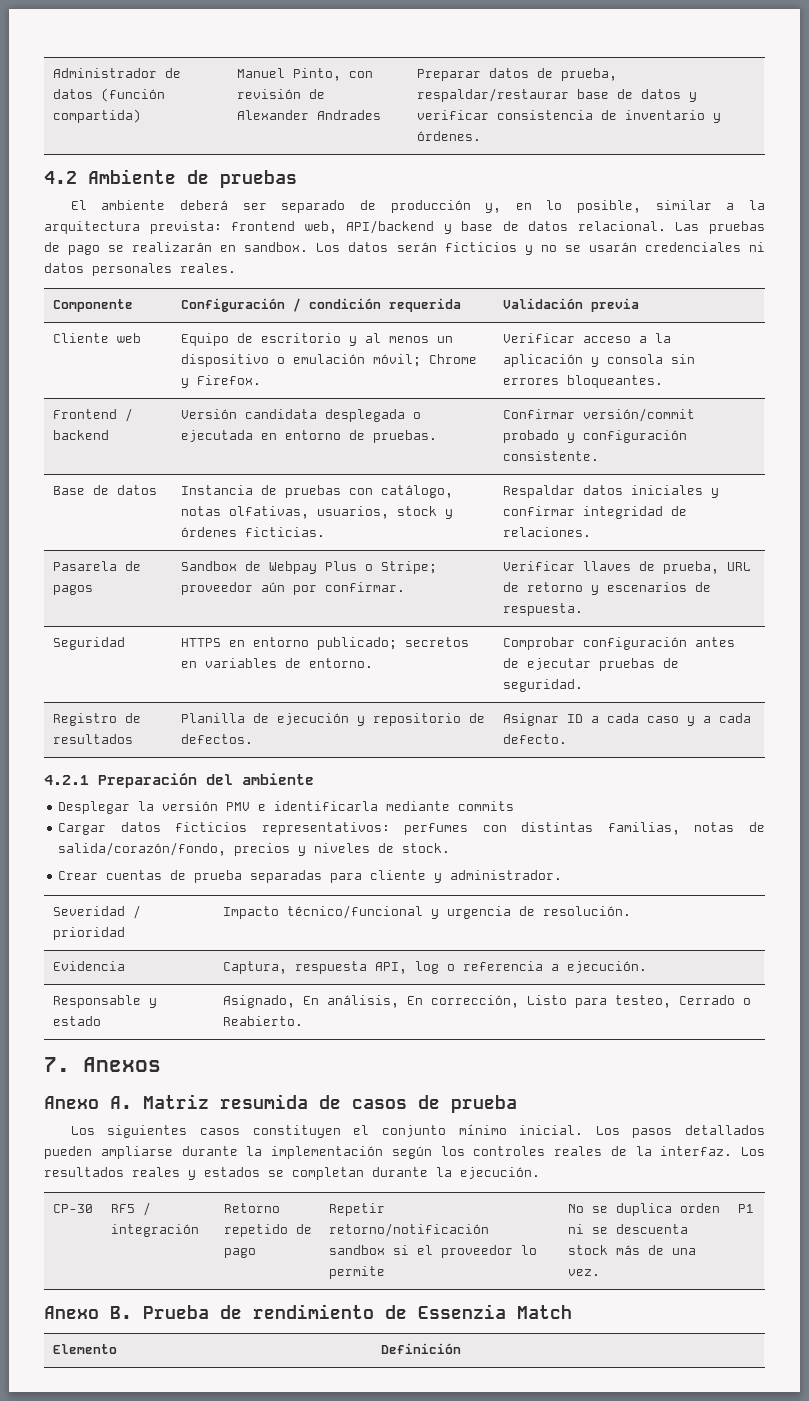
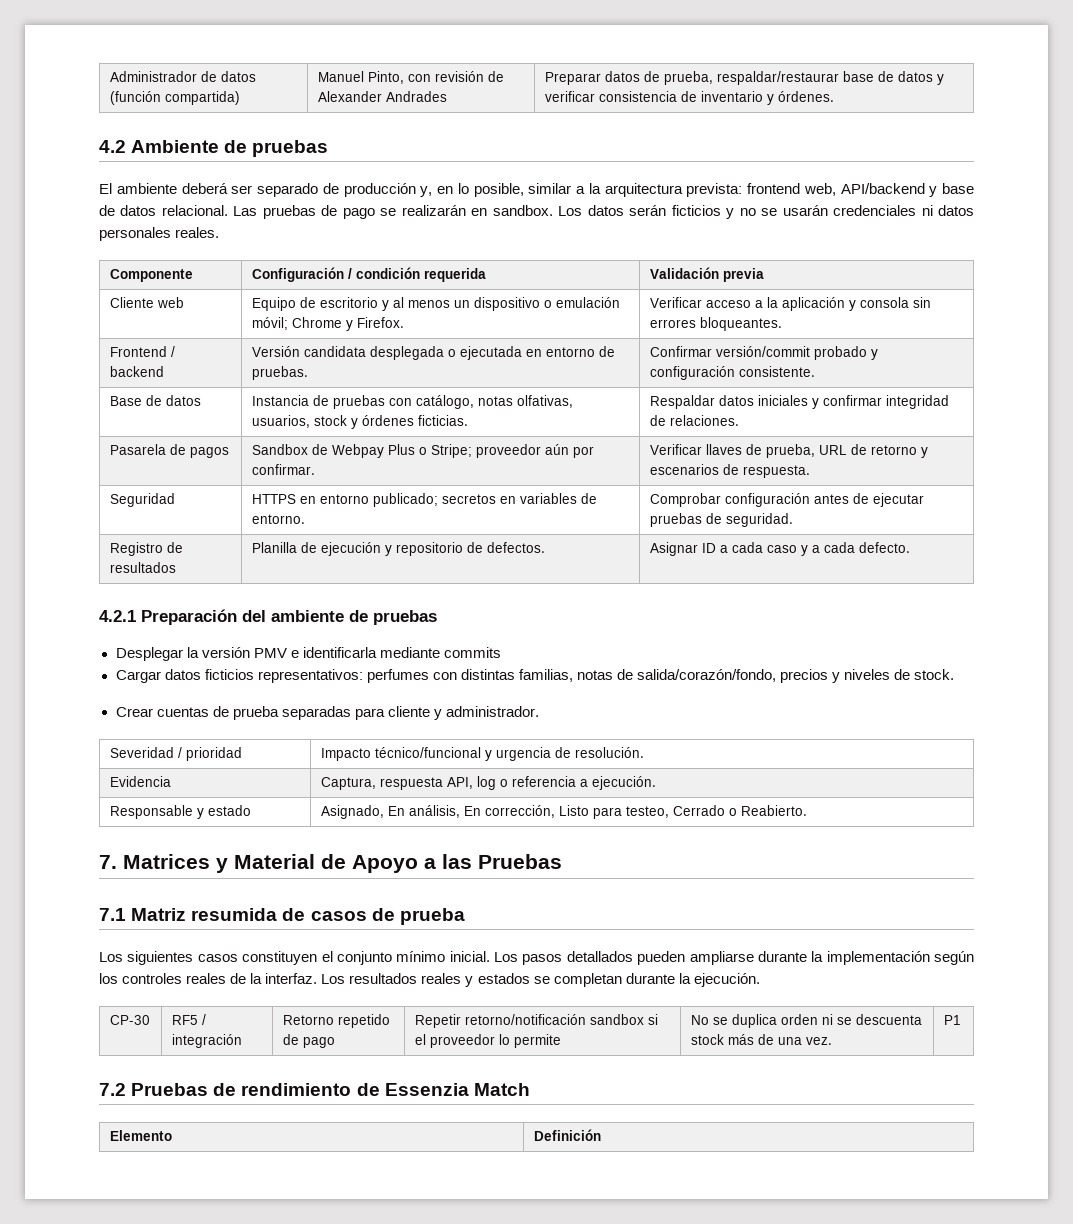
- 4.2.1 Preparación del ambiente
+ 4.2.1 Preparación del ambiente de pruebas
- 7. Anexos
- Anexo A. Matriz resumida de casos de prueba
+ 7. Matrices y Material de Apoyo a las Pruebas
+ 7.1 Matriz resumida de casos de prueba
- Anexo B. Prueba de rendimiento de Essenzia Match
+ 7.2 Pruebas de rendimiento de Essenzia Match

